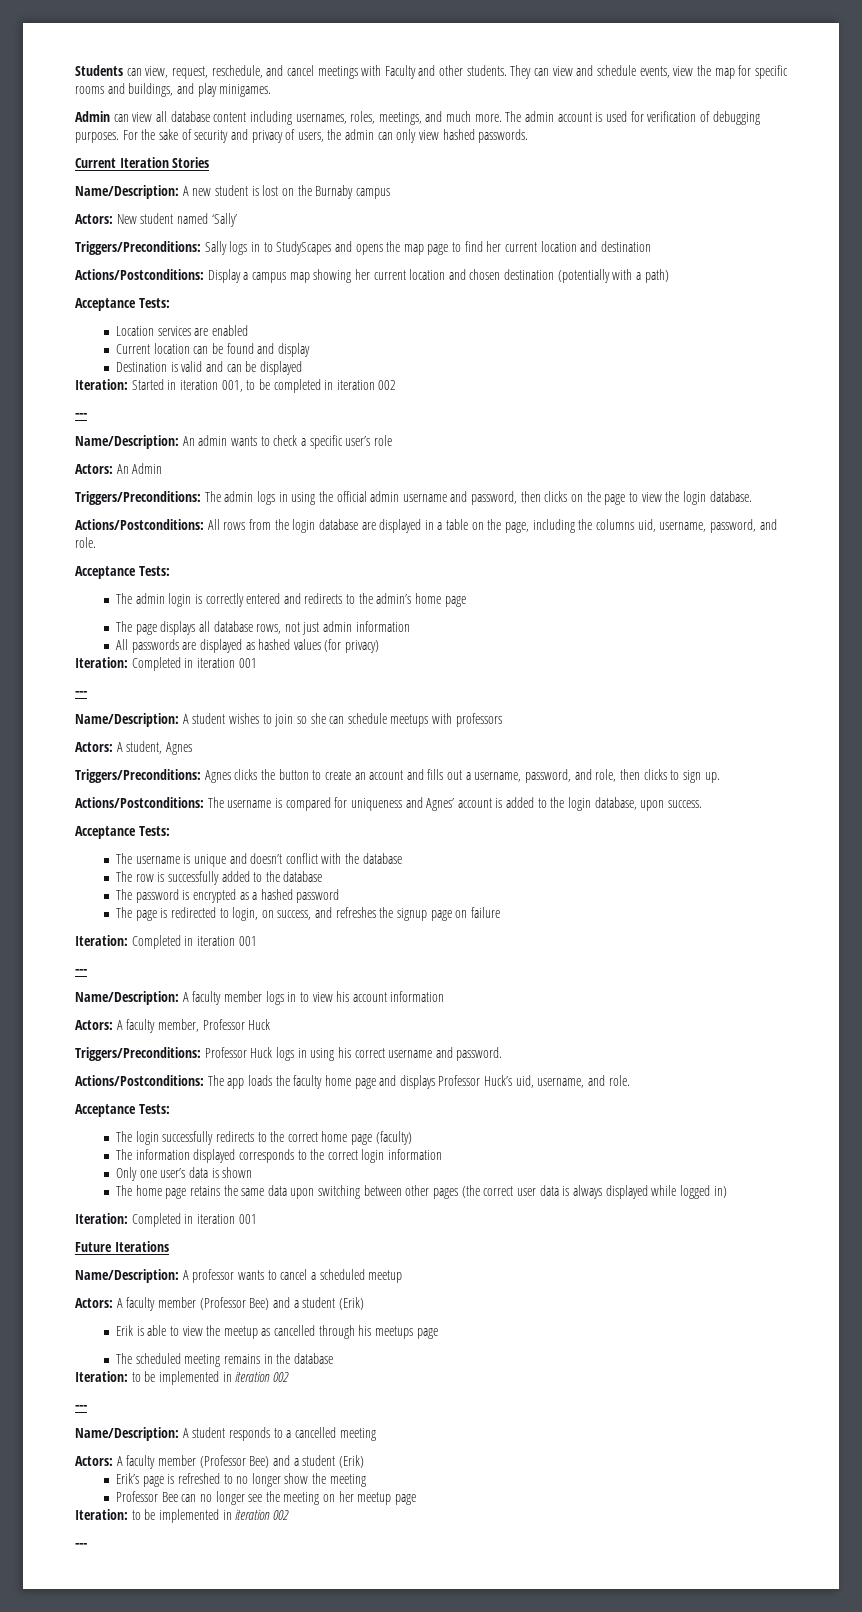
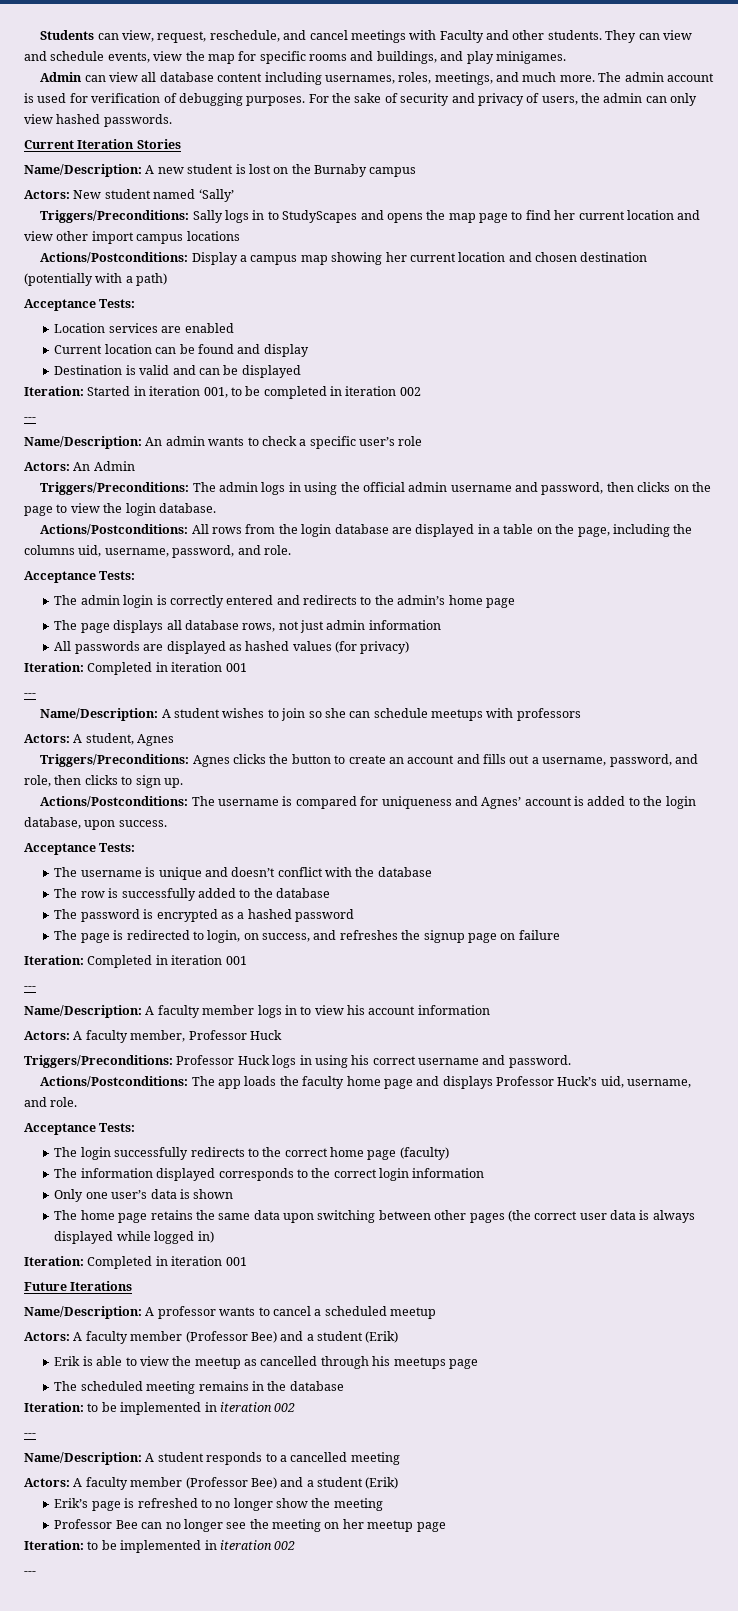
- Triggers/Preconditions: Sally logs in to StudyScapes and opens the map page to find her current location and destination
+ Triggers/Preconditions: Sally logs in to StudyScapes and opens the map page to find her current location and view other import campus locations

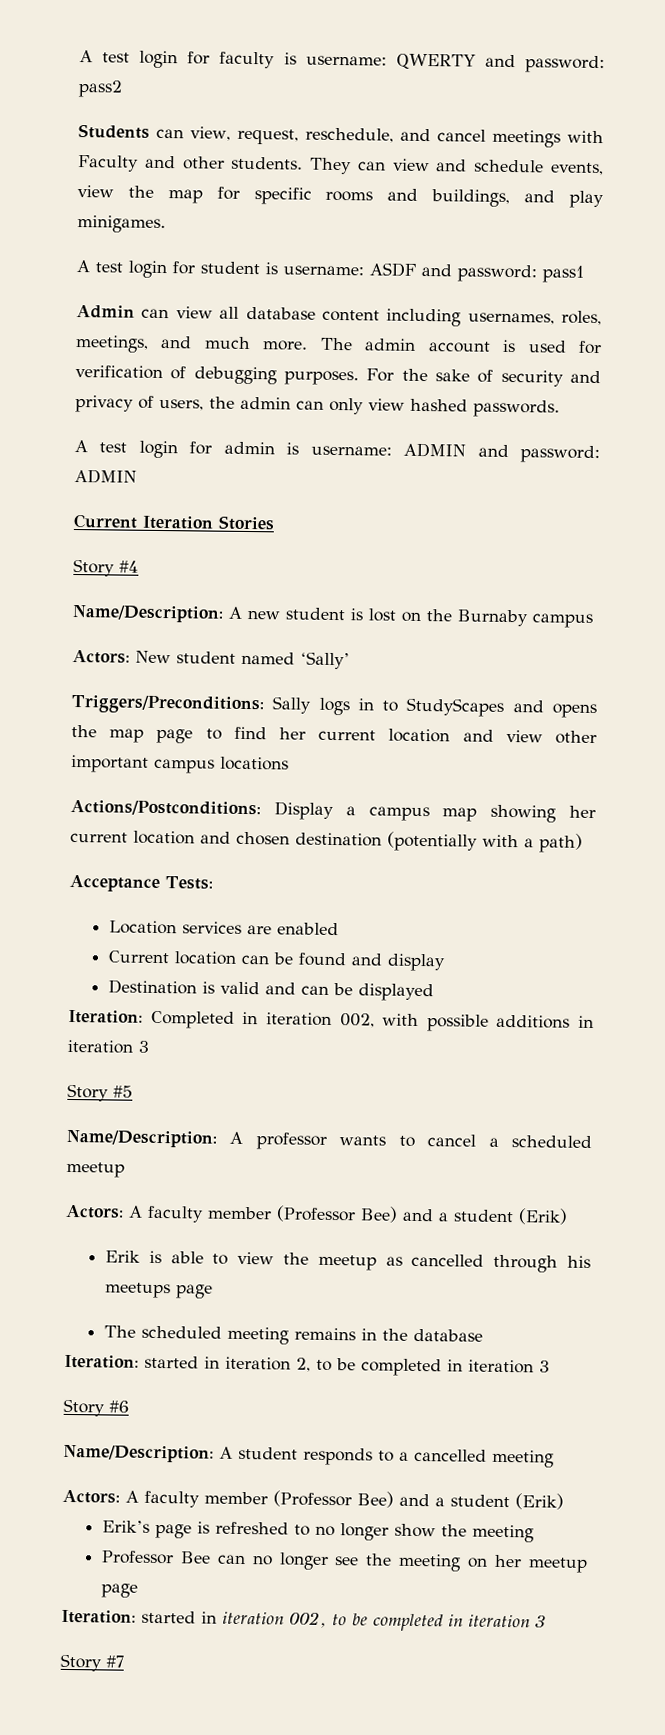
+ A test login for faculty is username: QWERTY and password: pass2
+ A test login for student is username: ASDF and password: pass1
+ A test login for admin is username: ADMIN and password: ADMIN
+ Story #4
- Triggers/Preconditions: Sally logs in to StudyScapes and opens the map page to find her current location and view other import campus locations
+ Triggers/Preconditions: Sally logs in to StudyScapes and opens the map page to find her current location and view other important campus locations
- Iteration: Started in iteration 001, to be completed in iteration 002
- ---
- Name/Description: An admin wants to check a specific user’s role
- Actors: An Admin
- Triggers/Preconditions: The admin logs in using the official admin username and password, then clicks on the page to view the login database.
- Actions/Postconditions: All rows from the login database are displayed in a table on the page, including the columns uid, username, password, and role.
- Acceptance Tests:
- The admin login is correctly entered and redirects to the admin’s home page
- The page displays all database rows, not just admin information
- All passwords are displayed as hashed values (for privacy)
- Iteration: Completed in iteration 001
- ---
- Name/Description: A student wishes to join so she can schedule meetups with professors
- Actors: A student, Agnes
- Triggers/Preconditions: Agnes clicks the button to create an account and fills out a username, password, and role, then clicks to sign up.
- Actions/Postconditions: The username is compared for uniqueness and Agnes’ account is added to the login database, upon success.
- Acceptance Tests:
- The username is unique and doesn’t conflict with the database
- The row is successfully added to the database
- The password is encrypted as a hashed password
- The page is redirected to login, on success, and refreshes the signup page on failure
- Iteration: Completed in iteration 001
- ---
- Name/Description: A faculty member logs in to view his account information
- Actors: A faculty member, Professor Huck
- Triggers/Preconditions: Professor Huck logs in using his correct username and password.
- Actions/Postconditions: The app loads the faculty home page and displays Professor Huck’s uid, username, and role.
- Acceptance Tests:
- The login successfully redirects to the correct home page (faculty)
- The information displayed corresponds to the correct login information
- Only one user’s data is shown
- The home page retains the same data upon switching between other pages (the correct user data is always displayed while logged in)
- Iteration: Completed in iteration 001
- Future Iterations
+ Iteration: Completed in iteration 002, with possible additions in iteration 3
+ Story #5
  The scheduled meeting remains in the database
- Iteration: to be implemented in iteration 002
- ---
+ Iteration: started in iteration 2, to be completed in iteration 3
+ Story #6
  Professor Bee can no longer see the meeting on her meetup page
- Iteration: to be implemented in iteration 002
- ---
+ Iteration: started in iteration 002, to be completed in iteration 3
+ Story #7

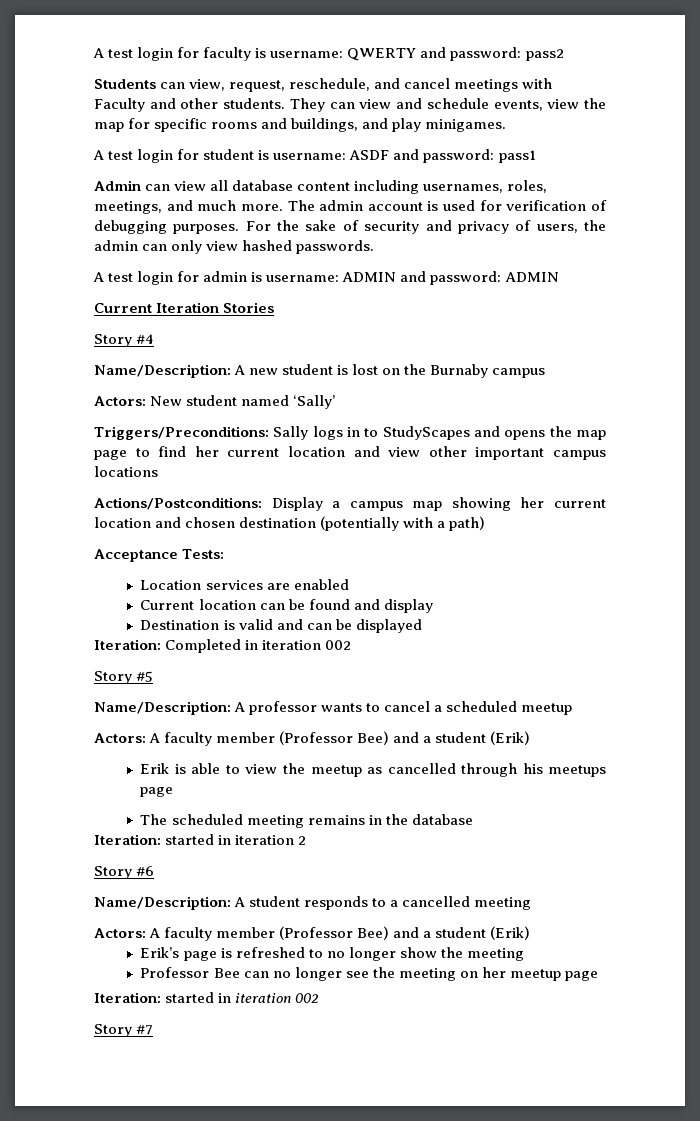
- Iteration: Completed in iteration 002, with possible additions in iteration 3
+ Iteration: Completed in iteration 002
- Iteration: started in iteration 2, to be completed in iteration 3
+ Iteration: started in iteration 2
- Iteration: started in iteration 002, to be completed in iteration 3
+ Iteration: started in iteration 002

